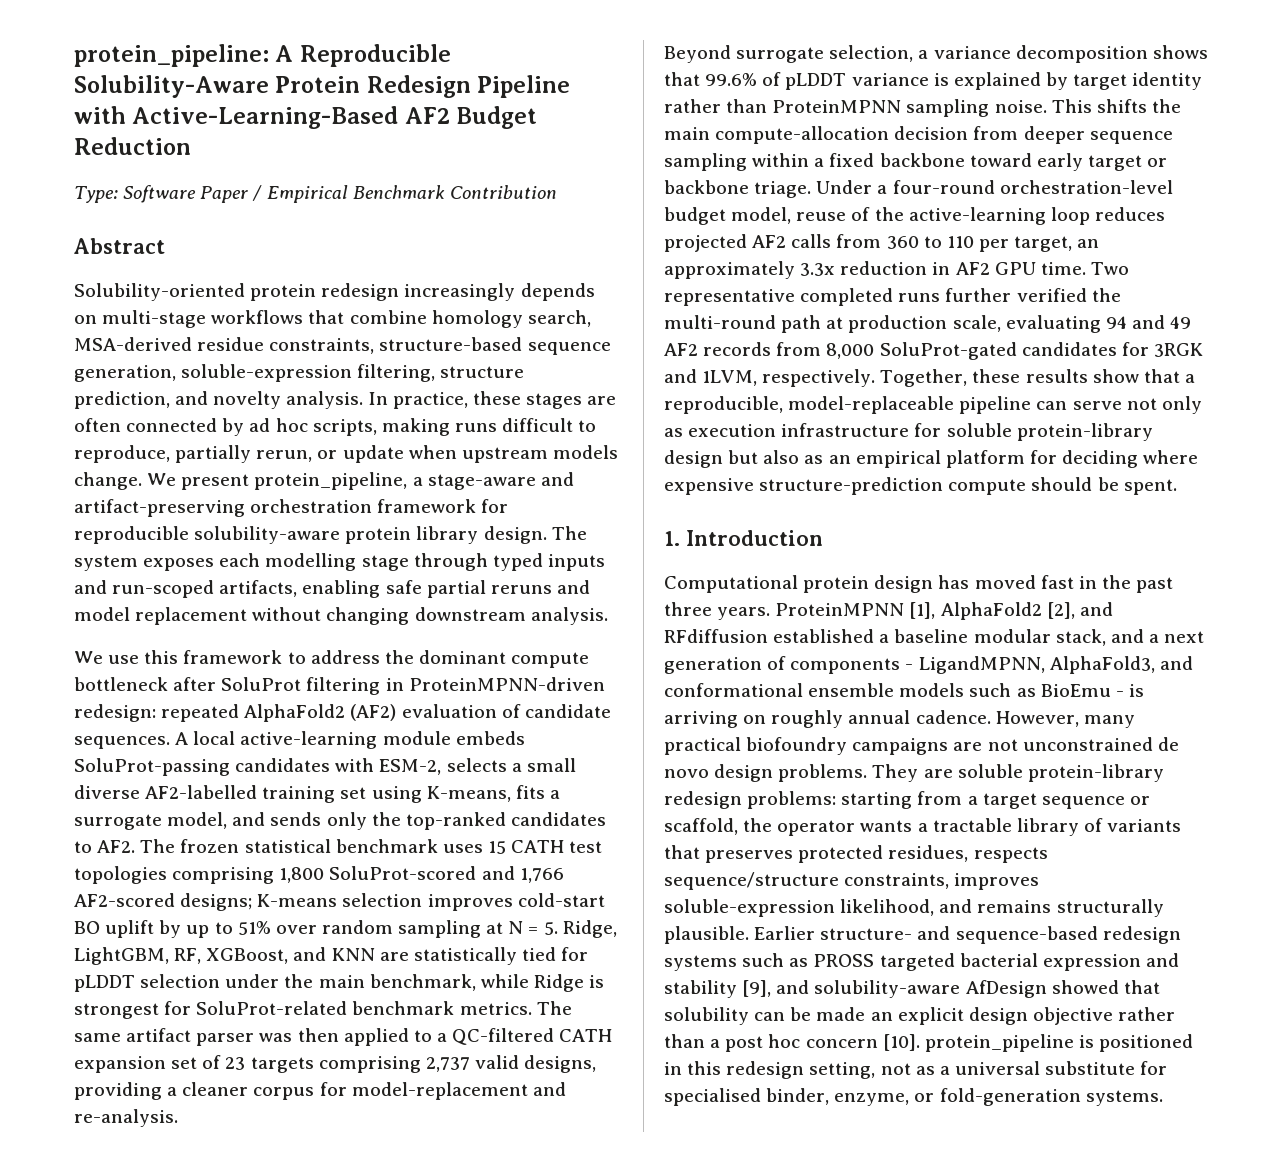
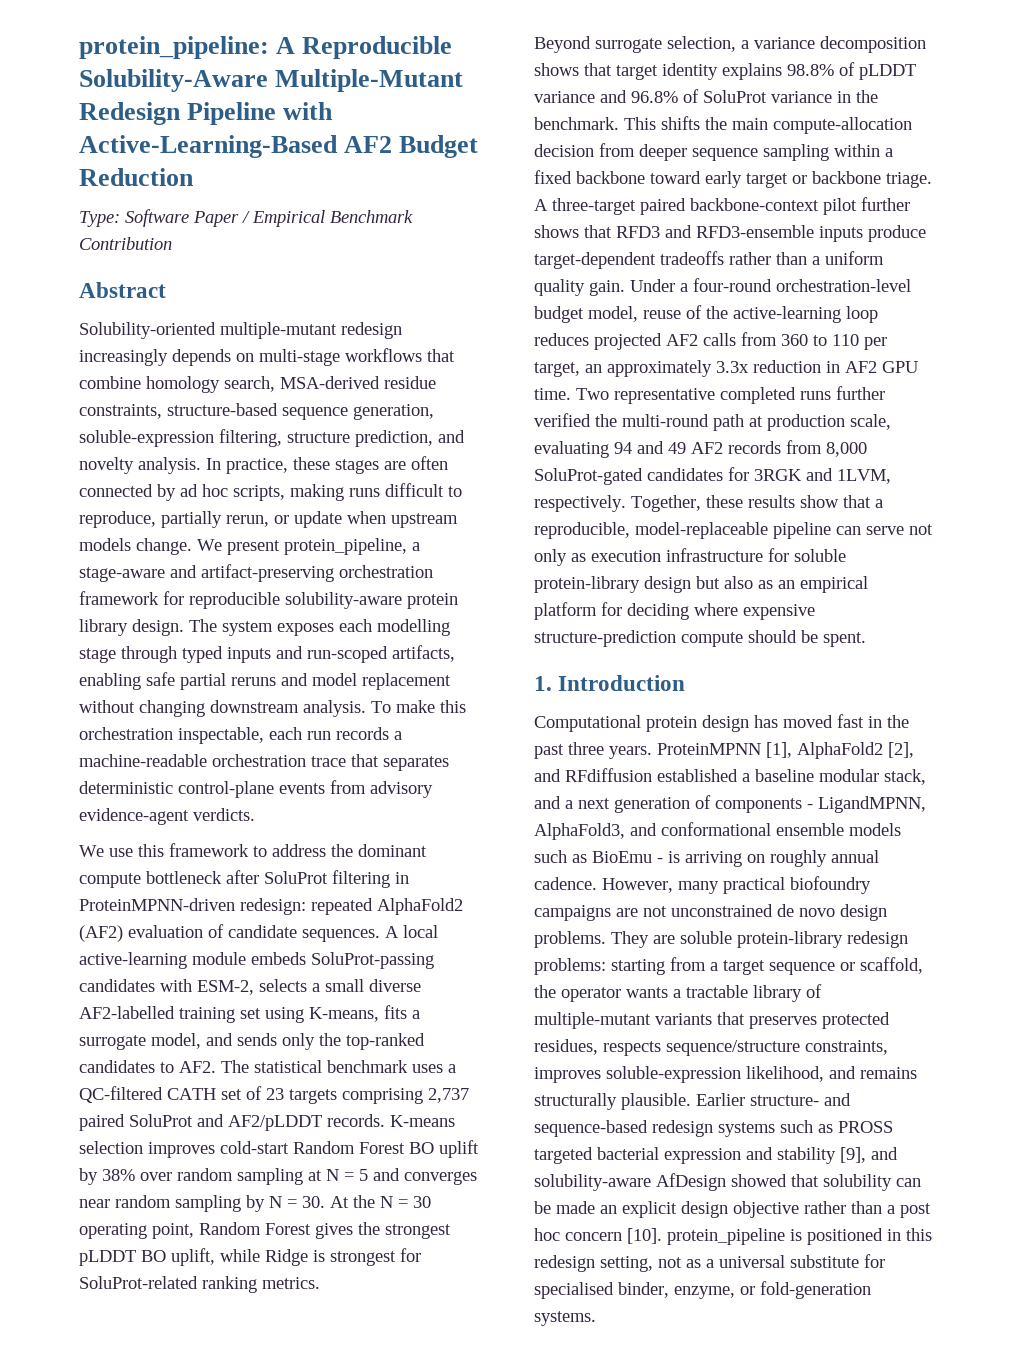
- protein_pipeline: A Reproducible Solubility-Aware Protein Redesign Pipeline with Active-Learning-Based AF2 Budget Reduction
+ protein_pipeline: A Reproducible Solubility-Aware Multiple-Mutant Redesign Pipeline with Active-Learning-Based AF2 Budget Reduction
- Solubility-oriented protein redesign increasingly depends on multi-stage workflows that combine homology search, MSA-derived residue constraints, structure-based sequence generation, soluble-expression filtering, structure prediction, and novelty analysis.
+ Solubility-oriented multiple-mutant redesign increasingly depends on multi-stage workflows that combine homology search, MSA-derived residue constraints, structure-based sequence generation, soluble-expression filtering, structure prediction, and novelty analysis.
+ To make this orchestration inspectable, each run records a machine-readable orchestration trace that separates deterministic control-plane events from advisory evidence-agent verdicts.
- A local active-learning module embeds SoluProt-passing candidates with ESM-2, selects a small diverse AF2-labelled training set using K-means, fits a surrogate model, and sends only the top-ranked candidates to AF2. The frozen statistical benchmark uses 15 CATH test topologies comprising 1,800 SoluProt-scored and 1,766 AF2-scored designs; K-means selection improves cold-start BO uplift by up to 51% over random sampling at N = 5. Ridge, LightGBM, RF, XGBoost, and KNN are statistically tied for pLDDT selection under the main benchmark, while Ridge is strongest for SoluProt-related benchmark metrics. The same artifact parser was then applied to a QC-filtered CATH expansion set of 23 targets comprising 2,737 valid designs, providing a cleaner corpus for model-replacement and re-analysis.
+ A local active-learning module embeds SoluProt-passing candidates with ESM-2, selects a small diverse AF2-labelled training set using K-means, fits a surrogate model, and sends only the top-ranked candidates to AF2. The statistical benchmark uses a QC-filtered CATH set of 23 targets comprising 2,737 paired SoluProt and AF2/pLDDT records. K-means selection improves cold-start Random Forest BO uplift by 38% over random sampling at N = 5 and converges near random sampling by N = 30. At the N = 30 operating point, Random Forest gives the strongest pLDDT BO uplift, while Ridge is strongest for SoluProt-related ranking metrics.
- Beyond surrogate selection, a variance decomposition shows that 99.6% of pLDDT variance is explained by target identity rather than ProteinMPNN sampling noise.
+ Beyond surrogate selection, a variance decomposition shows that target identity explains 98.8% of pLDDT variance and 96.8% of SoluProt variance in the benchmark.
+ A three-target paired backbone-context pilot further shows that RFD3 and RFD3-ensemble inputs produce target-dependent tradeoffs rather than a uniform quality gain.
- They are soluble protein-library redesign problems: starting from a target sequence or scaffold, the operator wants a tractable library of variants that preserves protected residues, respects sequence/structure constraints, improves soluble-expression likelihood, and remains structurally plausible.
+ They are soluble protein-library redesign problems: starting from a target sequence or scaffold, the operator wants a tractable library of multiple-mutant variants that preserves protected residues, respects sequence/structure constraints, improves soluble-expression likelihood, and remains structurally plausible.

